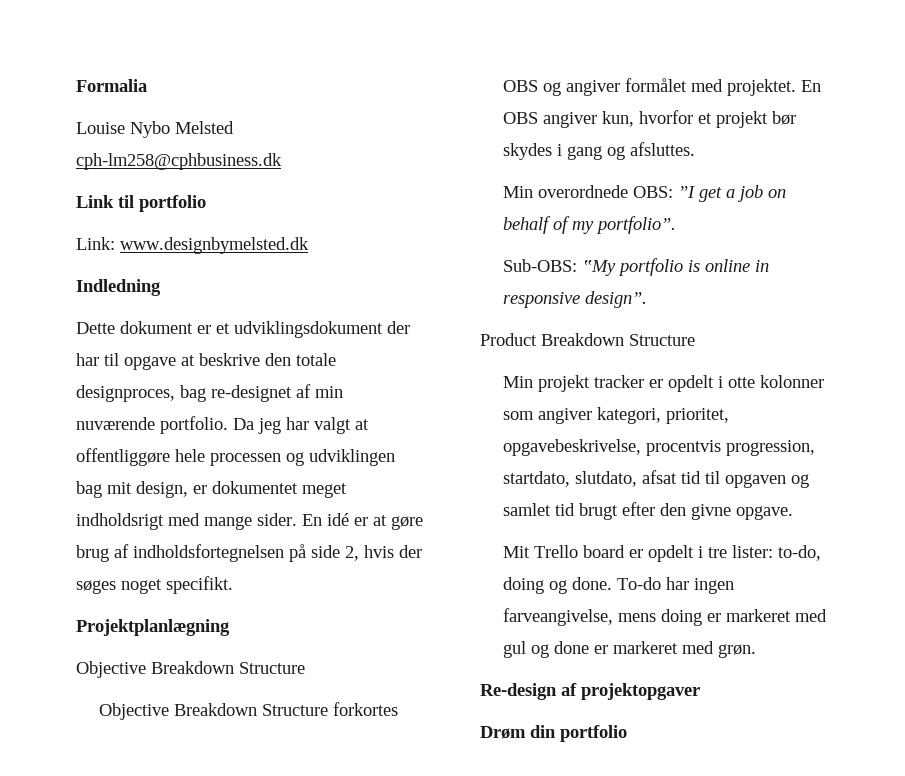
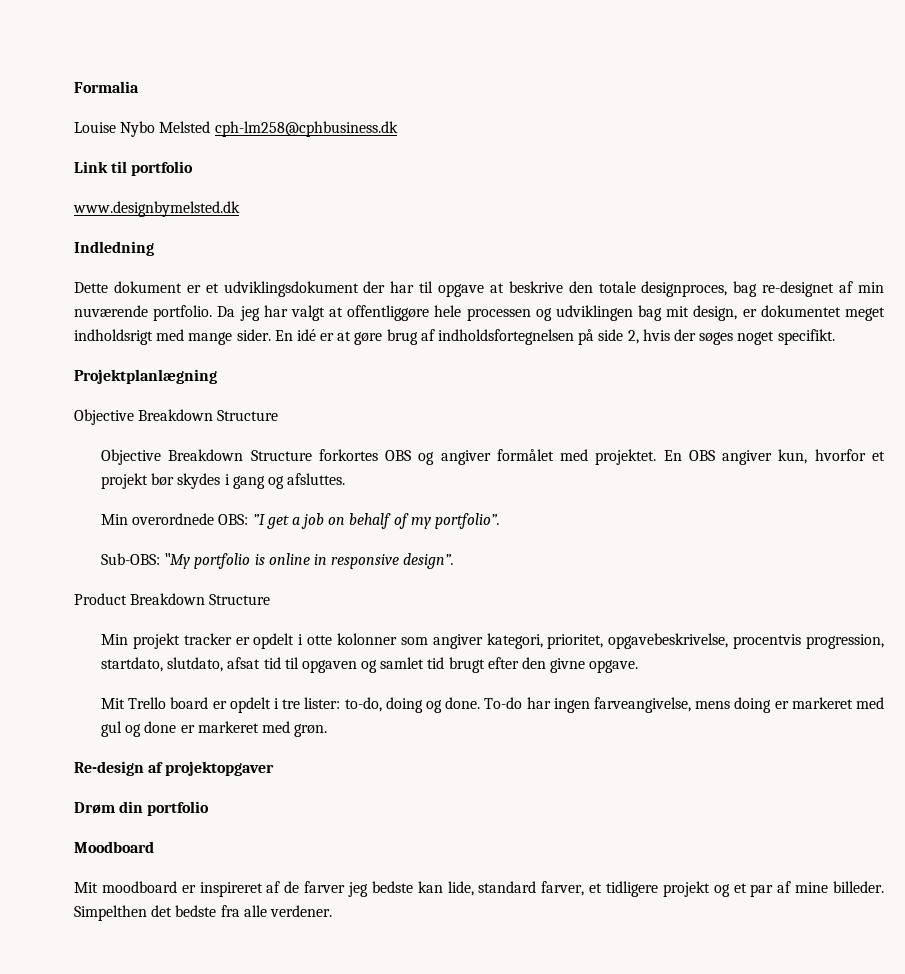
- Link: www.designbymelsted.dk
+ www.designbymelsted.dk
+ Moodboard
+ Mit moodboard er inspireret af de farver jeg bedste kan lide, standard farver, et tidligere projekt og et par af mine billeder. Simpelthen det bedste fra alle verdener.

